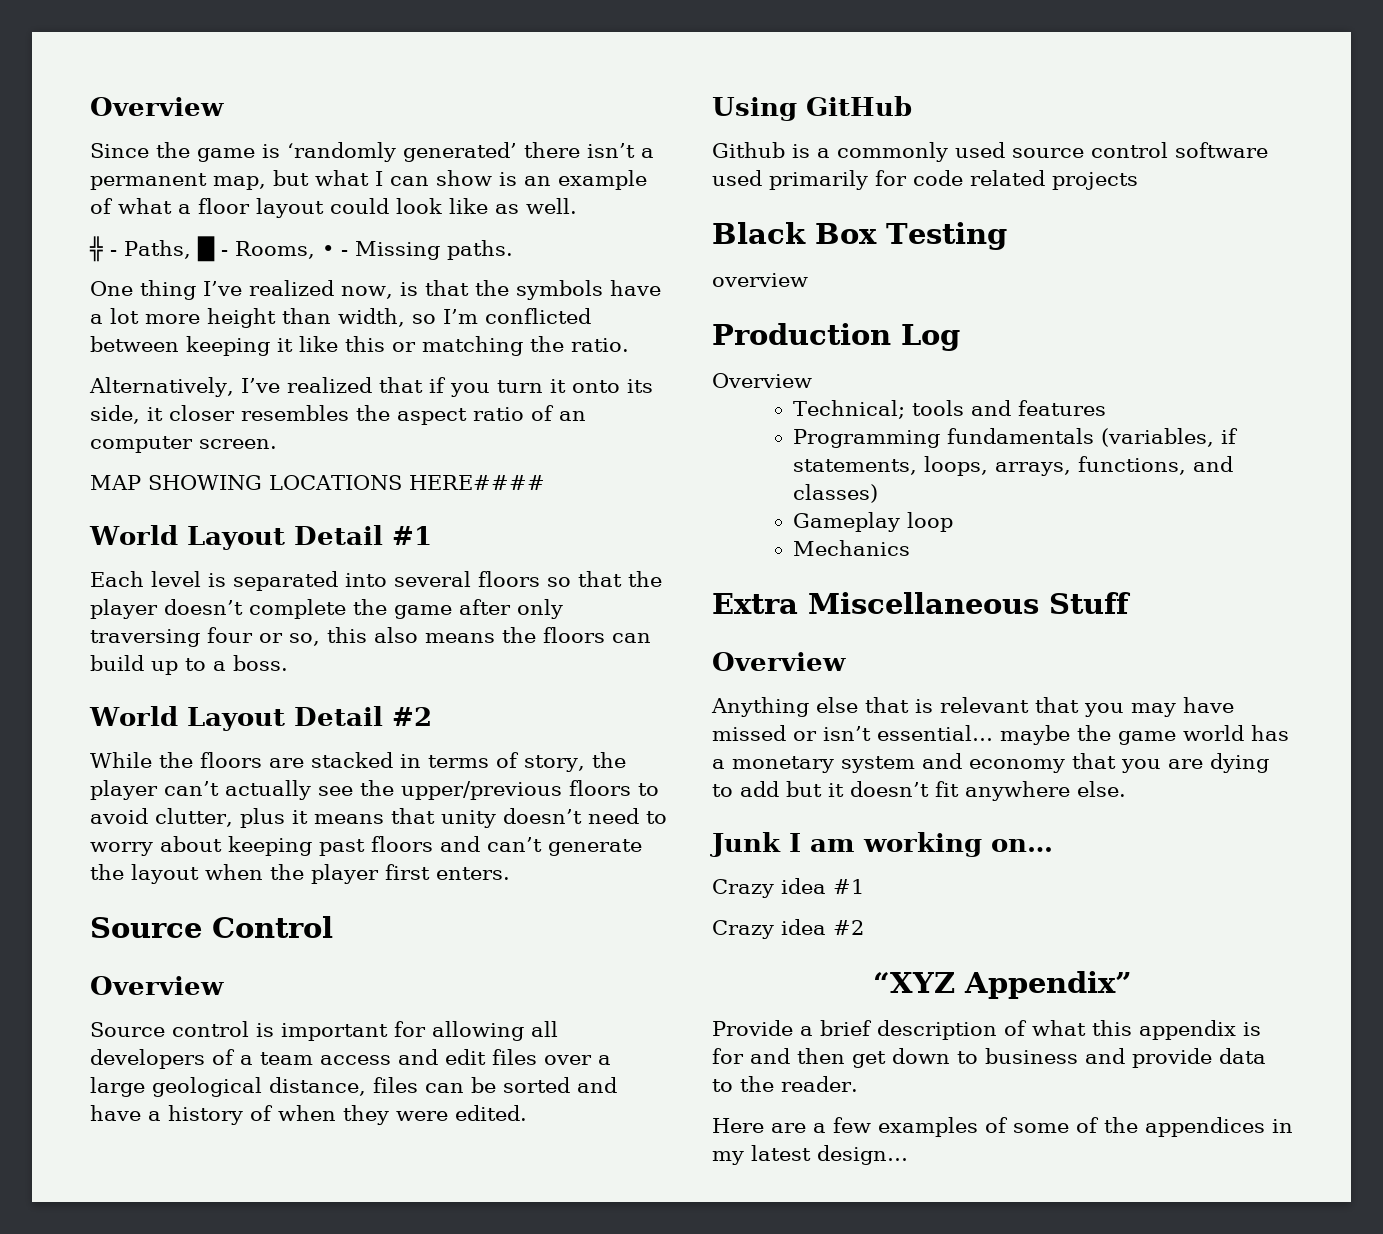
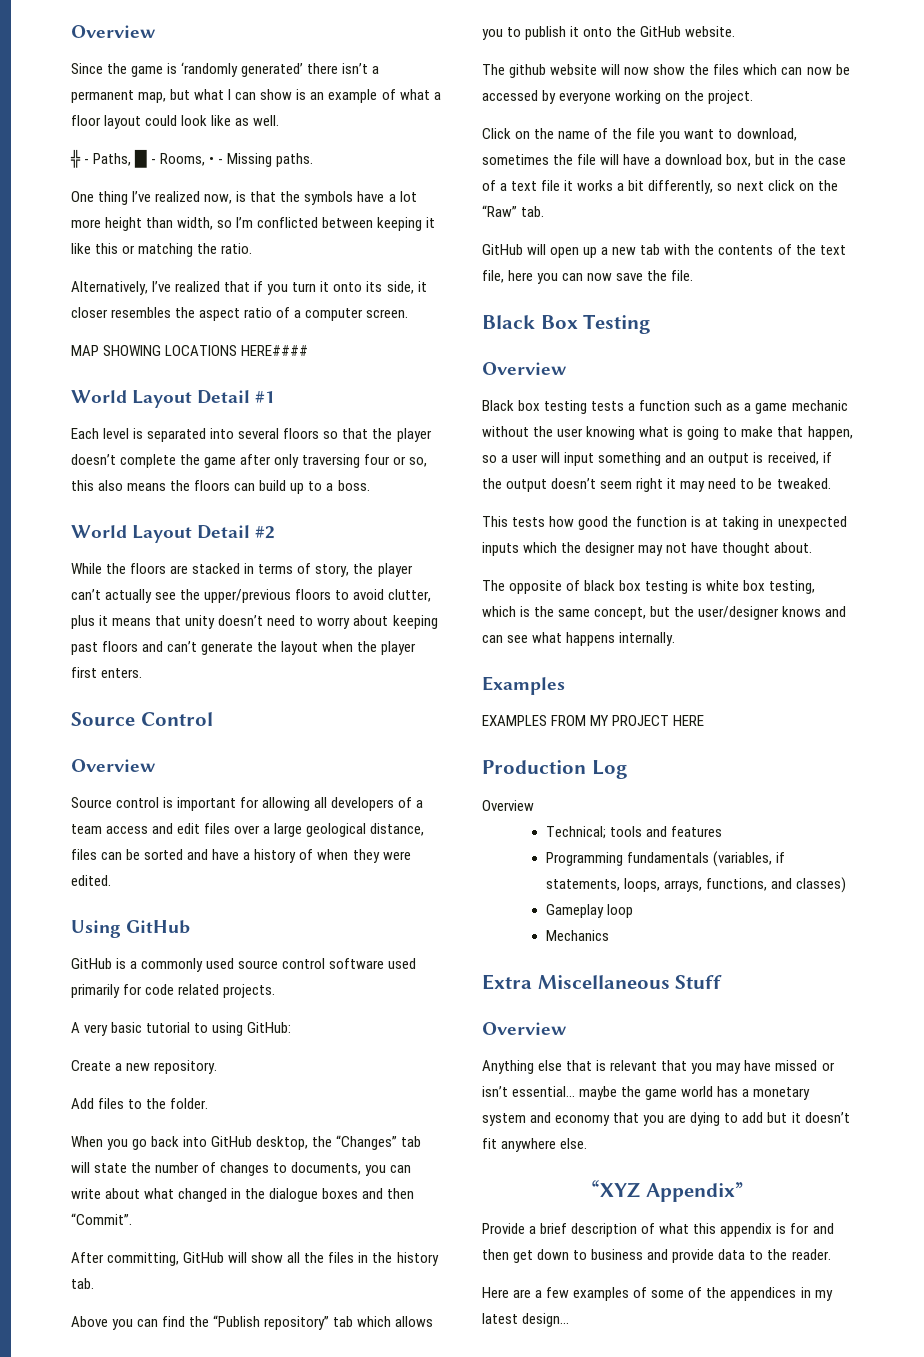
- Alternatively, I’ve realized that if you turn it onto its side, it closer resembles the aspect ratio of an computer screen.
+ Alternatively, I’ve realized that if you turn it onto its side, it closer resembles the aspect ratio of a computer screen.
- Github is a commonly used source control software used primarily for code related projects
+ GitHub is a commonly used source control software used primarily for code related projects.
+ A very basic tutorial to using GitHub:
+ Create a new repository.
+ Add files to the folder.
+ When you go back into GitHub desktop, the “Changes” tab will state the number of changes to documents, you can write about what changed in the dialogue boxes and then “Commit”.
+ After committing, GitHub will show all the files in the history tab.
+ Above you can find the “Publish repository” tab which allows you to publish it onto the GitHub website.
+ The github website will now show the files which can now be accessed by everyone working on the project.
+ Click on the name of the file you want to download, sometimes the file will have a download box, but in the case of a text file it works a bit differently, so next click on the “Raw” tab.
+ GitHub will open up a new tab with the contents of the text file, here you can now save the file.
  Black Box Testing
- overview
+ Overview
+ Black box testing tests a function such as a game mechanic without the user knowing what is going to make that happen, so a user will input something and an output is received, if the output doesn’t seem right it may need to be tweaked.
+ This tests how good the function is at taking in unexpected inputs which the designer may not have thought about.
+ The opposite of black box testing is white box testing, which is the same concept, but the user/designer knows and can see what happens internally.
+ Examples
+ EXAMPLES FROM MY PROJECT HERE
- Junk I am working on…
- Crazy idea #1
- Crazy idea #2

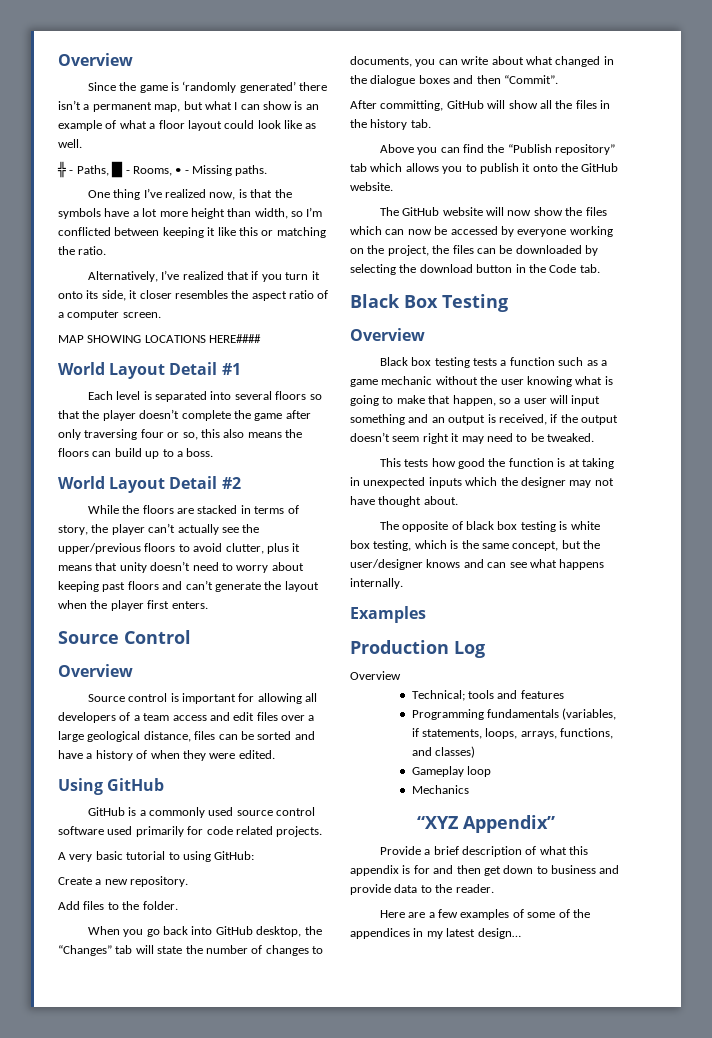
- The github website will now show the files which can now be accessed by everyone working on the project.
- Click on the name of the file you want to download, sometimes the file will have a download box, but in the case of a text file it works a bit differently, so next click on the “Raw” tab.
- GitHub will open up a new tab with the contents of the text file, here you can now save the file.
+ The GitHub website will now show the files which can now be accessed by everyone working on the project, the files can be downloaded by selecting the download button in the Code tab.
- EXAMPLES FROM MY PROJECT HERE
- Extra Miscellaneous Stuff
- Overview
- Anything else that is relevant that you may have missed or isn’t essential… maybe the game world has a monetary system and economy that you are dying to add but it doesn’t fit anywhere else.

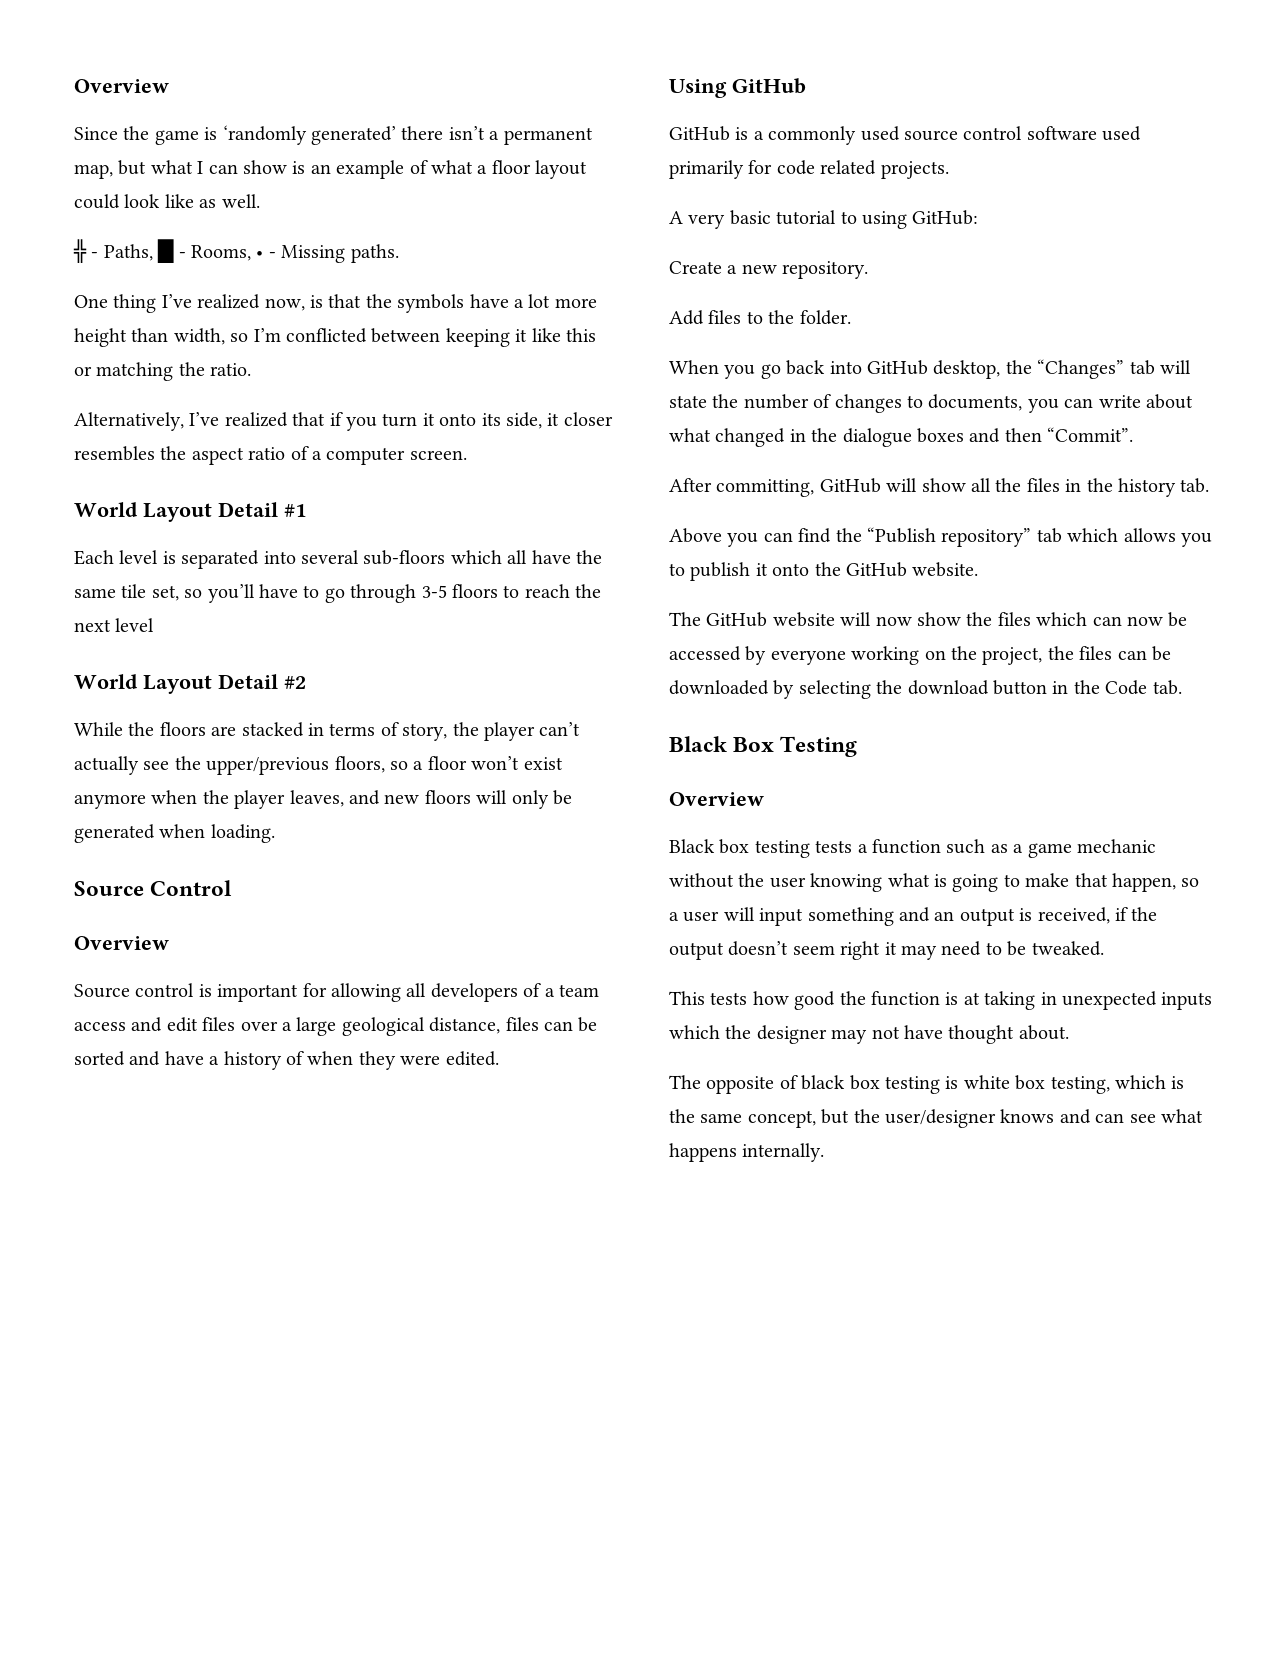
- MAP SHOWING LOCATIONS HERE####
- Each level is separated into several floors so that the player doesn’t complete the game after only traversing four or so, this also means the floors can build up to a boss.
+ Each level is separated into several sub-floors which all have the same tile set, so you’ll have to go through 3-5 floors to reach the next level
- While the floors are stacked in terms of story, the player can’t actually see the upper/previous floors to avoid clutter, plus it means that unity doesn’t need to worry about keeping past floors and can’t generate the layout when the player first enters.
+ While the floors are stacked in terms of story, the player can’t actually see the upper/previous floors, so a floor won’t exist anymore when the player leaves, and new floors will only be generated when loading.
- Examples
- Production Log
- Overview
- Technical; tools and features
- Programming fundamentals (variables, if statements, loops, arrays, functions, and classes)
- Gameplay loop
- Mechanics
- “XYZ Appendix”
- Provide a brief description of what this appendix is for and then get down to business and provide data to the reader.
- Here are a few examples of some of the appendices in my latest design…

